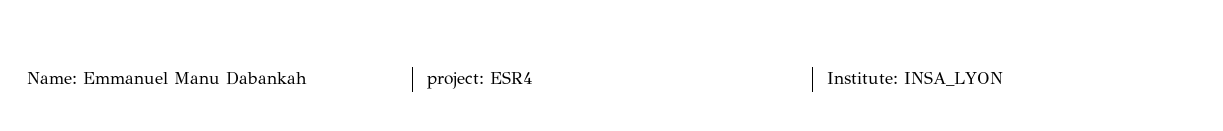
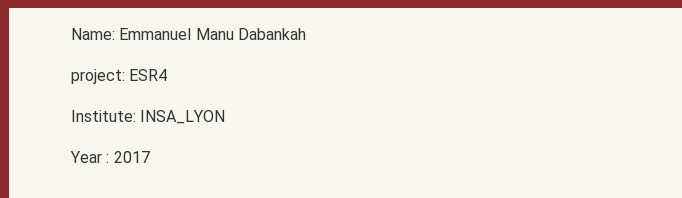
+ Year : 2017

